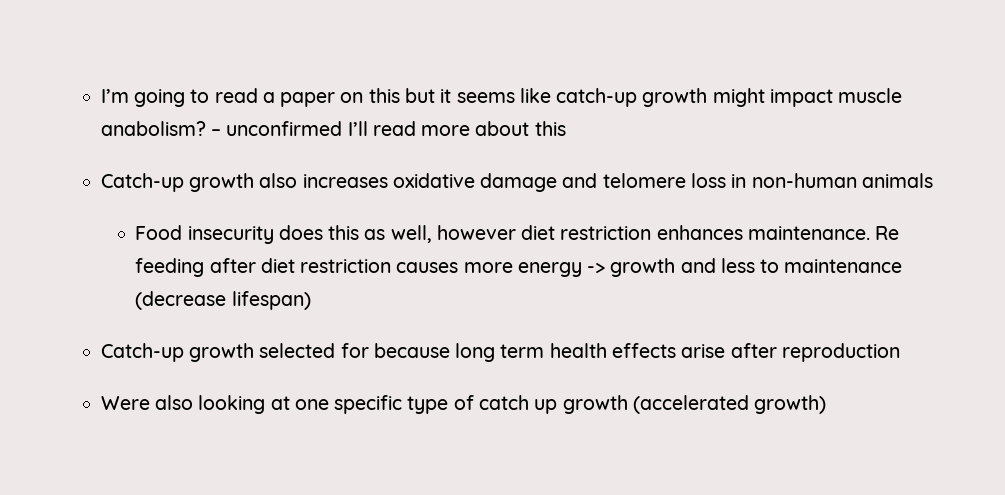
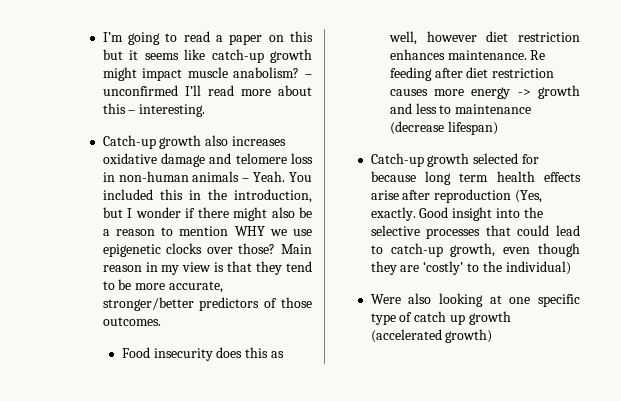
- – unconfirmed I’ll read more about this
+ – unconfirmed I’ll read more about this – interesting.
- Catch-up growth also increases oxidative damage and telomere loss in non-human animals
+ Catch-up growth also increases oxidative damage and telomere loss in non-human animals – Yeah. You included this in the introduction, but I wonder if there might also be a reason to mention WHY we use epigenetic clocks over those? Main reason in my view is that they tend to be more accurate, stronger/better predictors of those outcomes.
- Catch-up growth selected for because long term health effects arise after reproduction
+ Catch-up growth selected for because long term health effects arise after reproduction (Yes, exactly. Good insight into the selective processes that could lead to catch-up growth, even though they are ‘costly’ to the individual)

